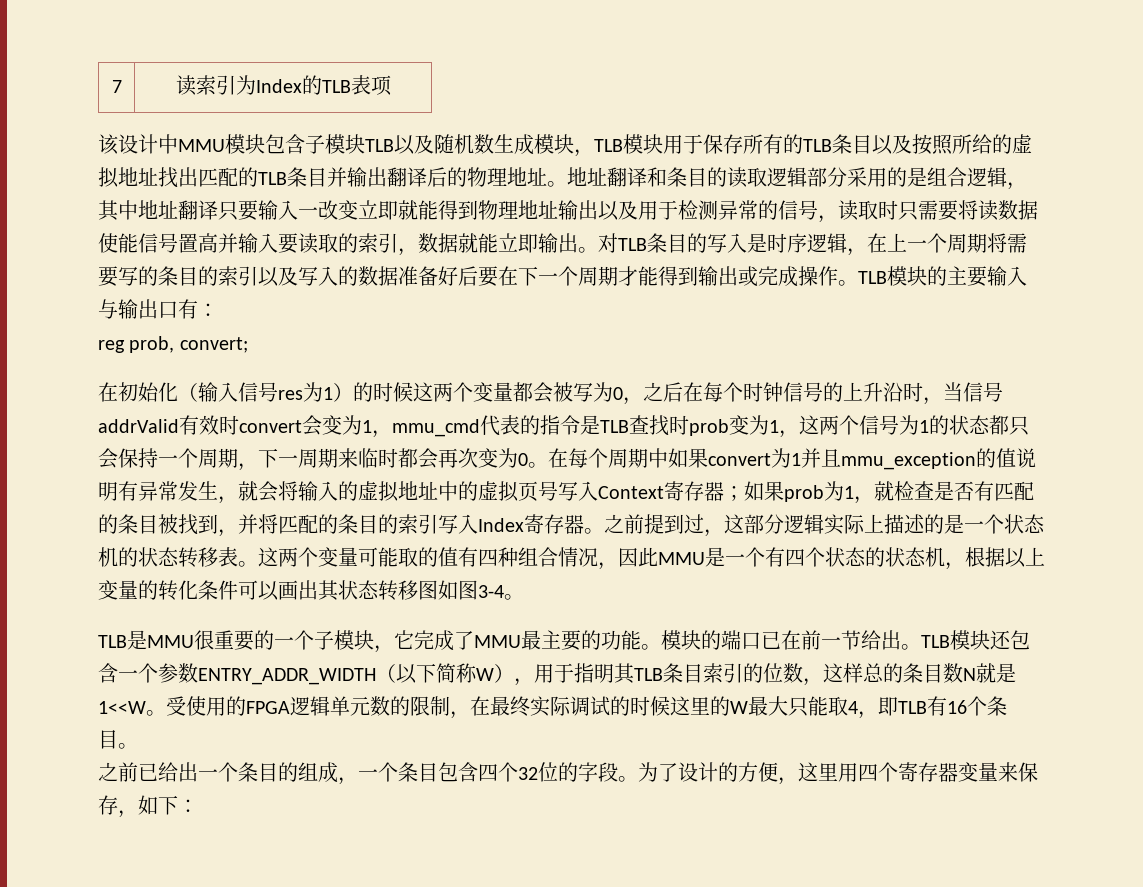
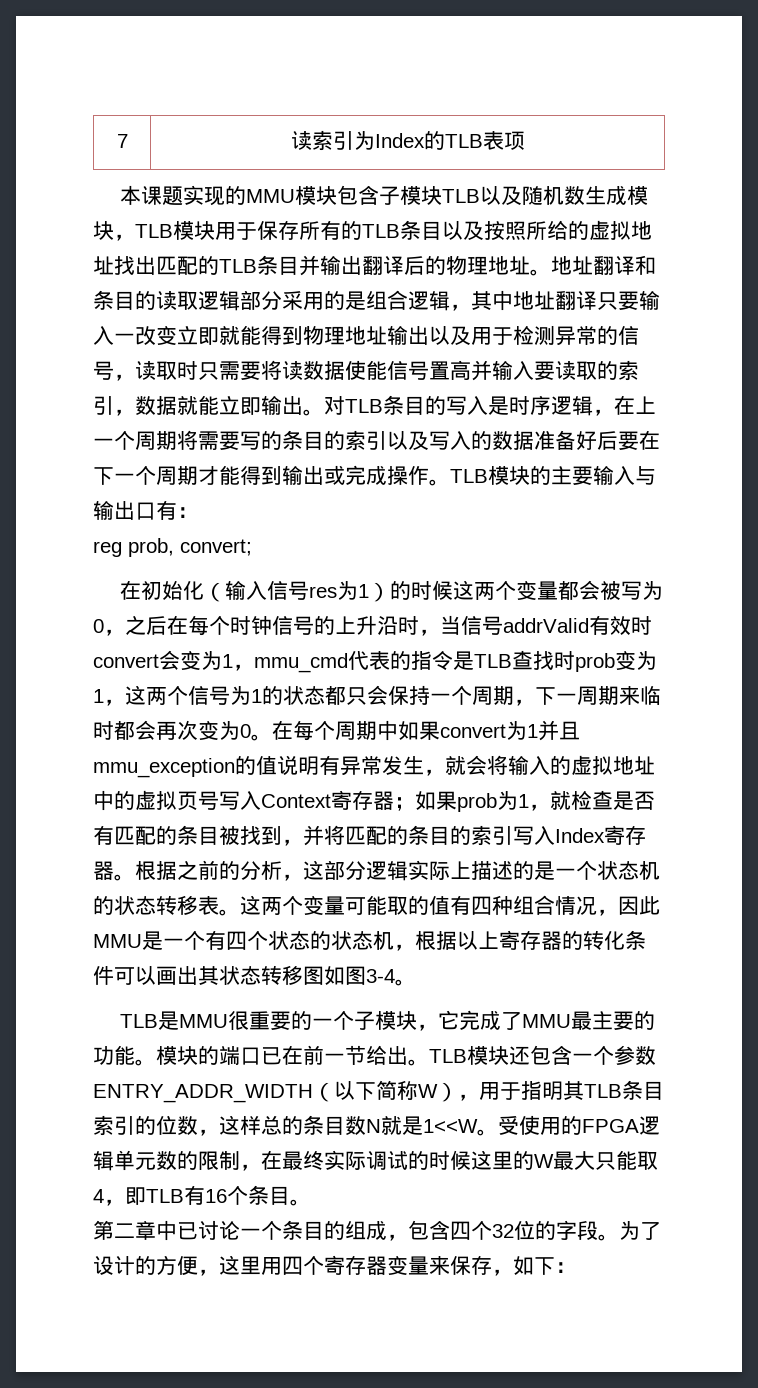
- 该设计中MMU模块包含子模块TLB以及随机数生成模块，TLB模块用于保存所有的TLB条目以及按照所给的虚拟地址找出匹配的TLB条目并输出翻译后的物理地址。
+ 本课题实现的MMU模块包含子模块TLB以及随机数生成模块，TLB模块用于保存所有的TLB条目以及按照所给的虚拟地址找出匹配的TLB条目并输出翻译后的物理地址。
- 之前提到过，这部分逻辑实际上描述的是一个状态机的状态转移表。
+ 根据之前的分析，这部分逻辑实际上描述的是一个状态机的状态转移表。
- 这两个变量可能取的值有四种组合情况，因此MMU是一个有四个状态的状态机，根据以上变量的转化条件可以画出其状态转移图如图3-4。
+ 这两个变量可能取的值有四种组合情况，因此MMU是一个有四个状态的状态机，根据以上寄存器的转化条件可以画出其状态转移图如图3-4。
- 之前已给出一个条目的组成，一个条目包含四个32位的字段。
+ 第二章中已讨论一个条目的组成，包含四个32位的字段。

